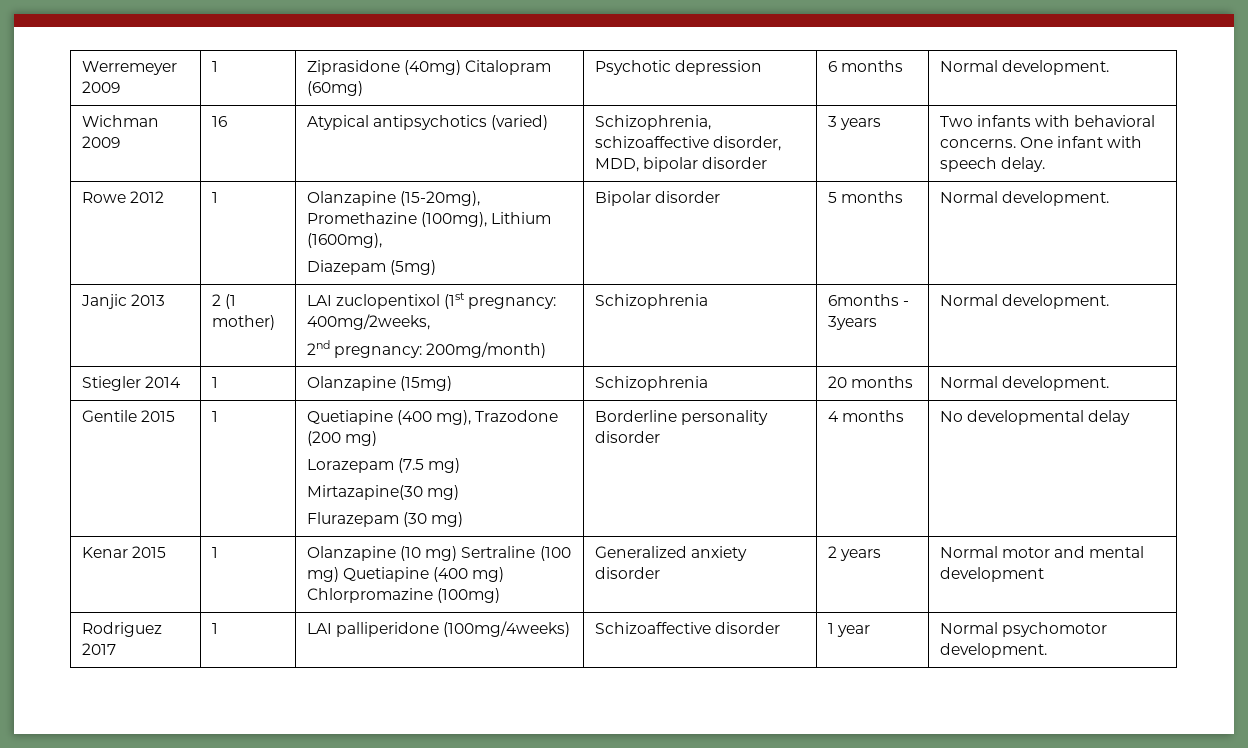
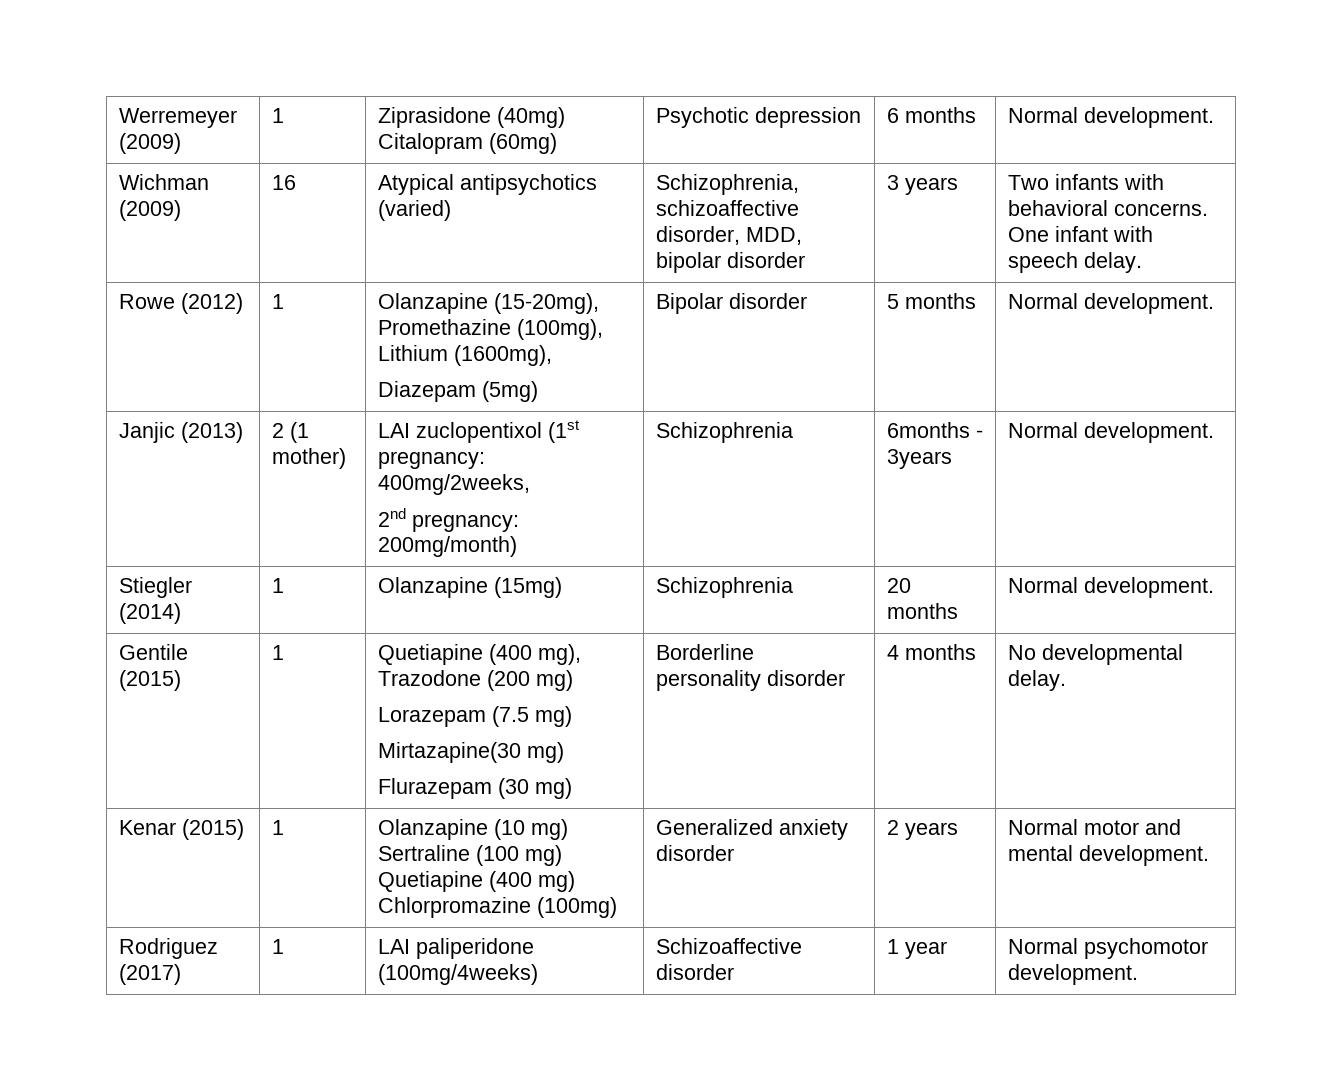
- Werremeyer 2009 | 1 | Ziprasidone (40mg) Citalopram (60mg) | Psychotic depression | 6 months | Normal development.
+ Werremeyer (2009) | 1 | Ziprasidone (40mg) Citalopram (60mg) | Psychotic depression | 6 months | Normal development.
- Wichman 2009 | 16 | Atypical antipsychotics (varied) | Schizophrenia, schizoaffective disorder, MDD, bipolar disorder | 3 years | Two infants with behavioral concerns. One infant with speech delay.
+ Wichman (2009) | 16 | Atypical antipsychotics (varied) | Schizophrenia, schizoaffective disorder, MDD, bipolar disorder | 3 years | Two infants with behavioral concerns. One infant with speech delay.
- Rowe 2012 | 1 | Olanzapine (15-20mg), Promethazine (100mg), Lithium (1600mg),
+ Rowe (2012) | 1 | Olanzapine (15-20mg), Promethazine (100mg), Lithium (1600mg),
- Janjic 2013 | 2 (1 mother) | LAI zuclopentixol (1st pregnancy: 400mg/2weeks,
+ Janjic (2013) | 2 (1 mother) | LAI zuclopentixol (1st pregnancy: 400mg/2weeks,
- Stiegler 2014 | 1 | Olanzapine (15mg) | Schizophrenia | 20 months | Normal development.
+ Stiegler (2014) | 1 | Olanzapine (15mg) | Schizophrenia | 20 months | Normal development.
- Gentile 2015 | 1 | Quetiapine (400 mg), Trazodone (200 mg)
+ Gentile (2015) | 1 | Quetiapine (400 mg), Trazodone (200 mg)
  Lorazepam (7.5 mg)
  Mirtazapine(30 mg)
- Flurazepam (30 mg) | Borderline personality disorder | 4 months | No developmental delay
+ Flurazepam (30 mg) | Borderline personality disorder | 4 months | No developmental delay.
- Kenar 2015 | 1 | Olanzapine (10 mg) Sertraline (100 mg) Quetiapine (400 mg) Chlorpromazine (100mg) | Generalized anxiety disorder | 2 years | Normal motor and mental development
+ Kenar (2015) | 1 | Olanzapine (10 mg) Sertraline (100 mg) Quetiapine (400 mg) Chlorpromazine (100mg) | Generalized anxiety disorder | 2 years | Normal motor and mental development.
- Rodriguez 2017 | 1 | LAI palliperidone (100mg/4weeks) | Schizoaffective disorder | 1 year | Normal psychomotor development.
+ Rodriguez (2017) | 1 | LAI paliperidone (100mg/4weeks) | Schizoaffective disorder | 1 year | Normal psychomotor development.

